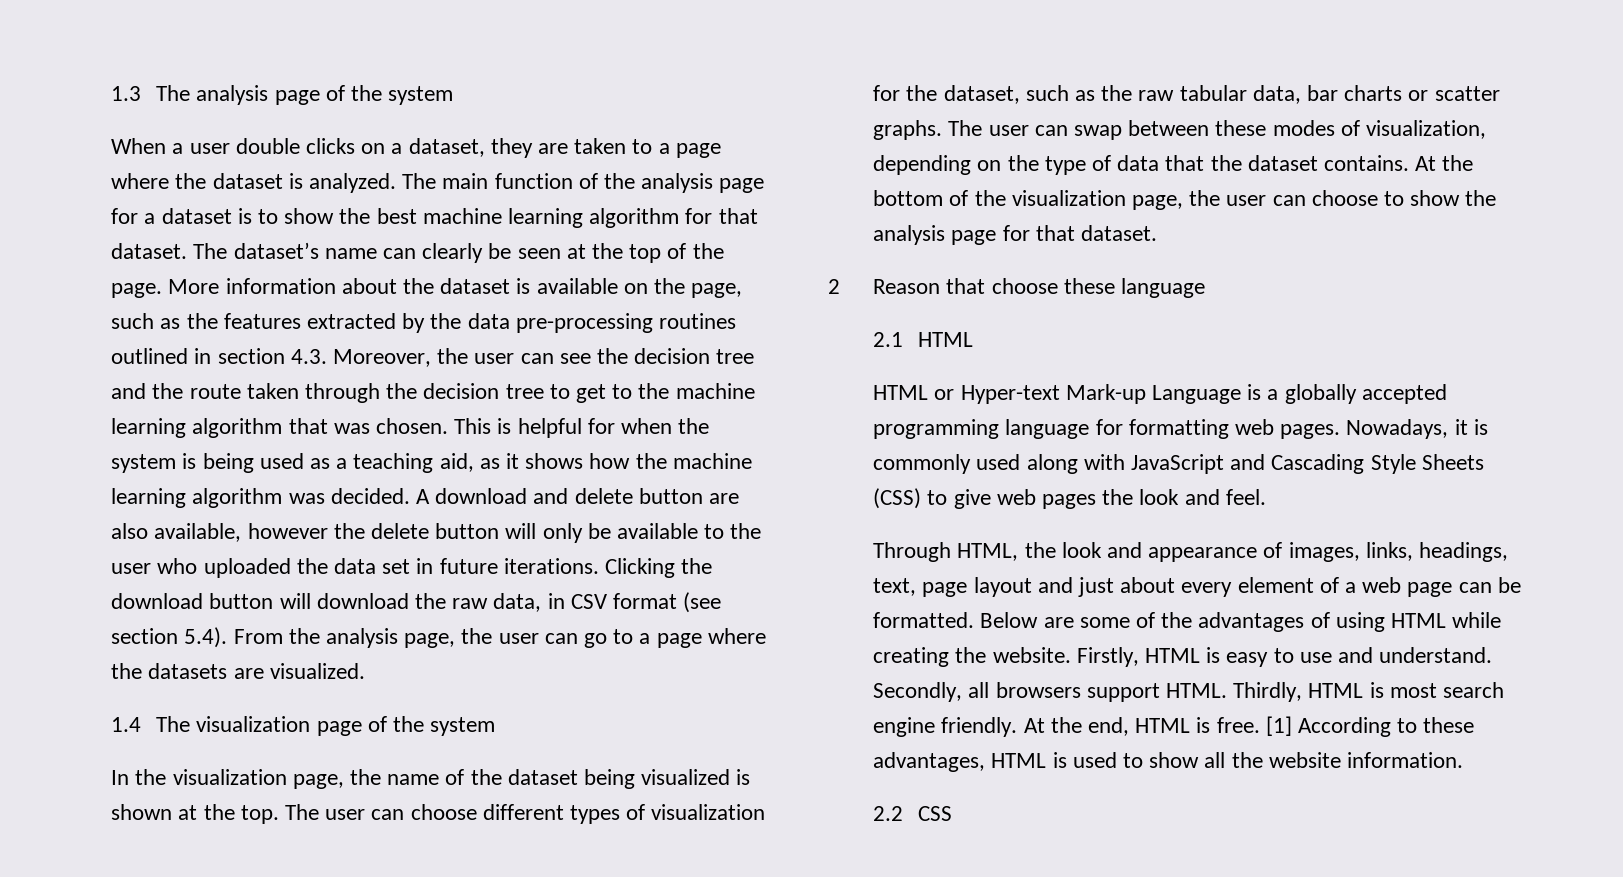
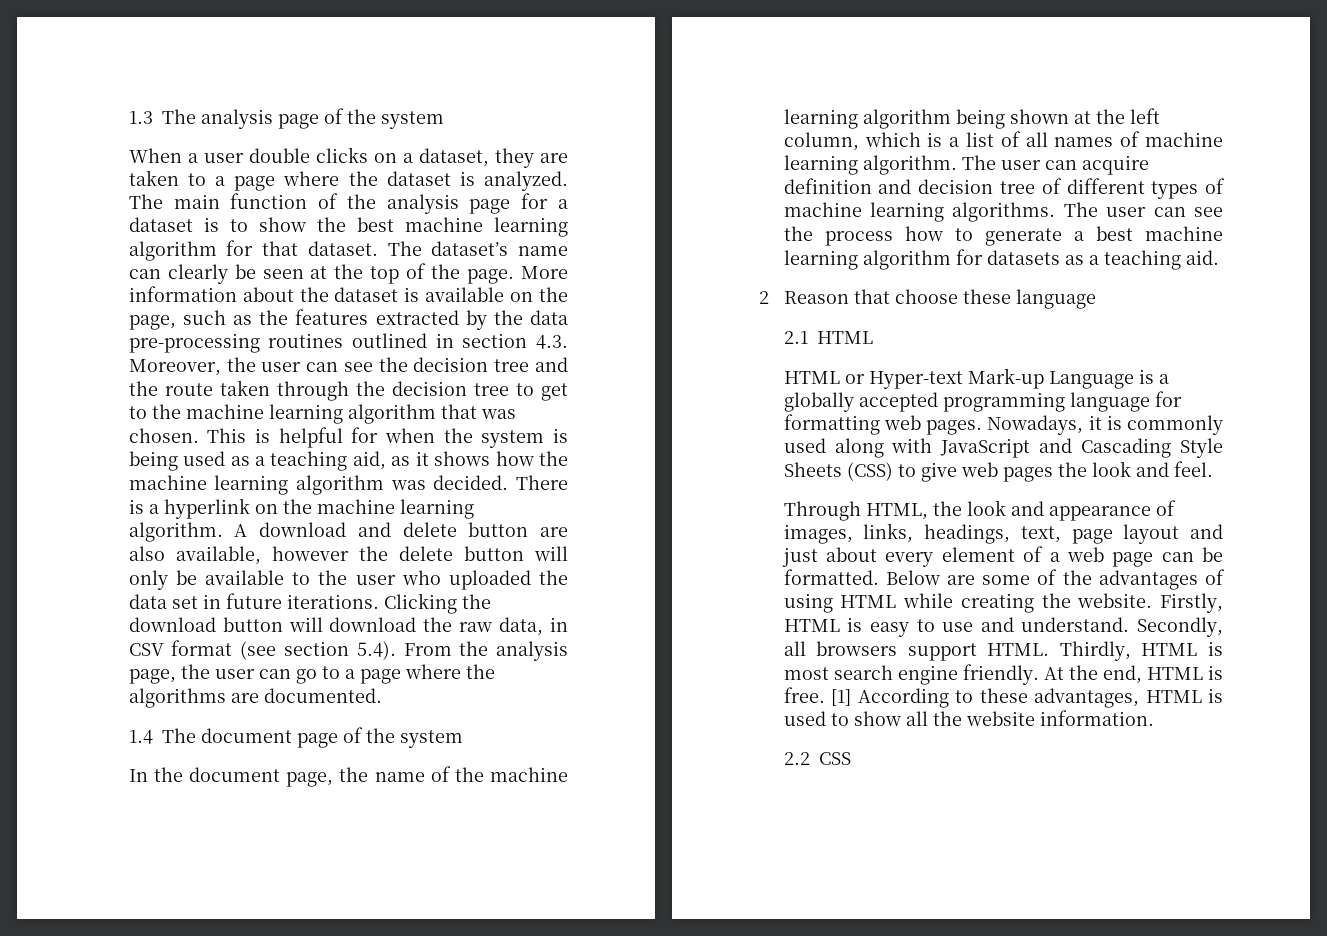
+ There is a hyperlink on the machine learning algorithm.
- Clicking the download button will download the raw data, in CSV format (see section 5.4). From the analysis page, the user can go to a page where the datasets are visualized.
+ Clicking the download button will download the raw data, in CSV format (see section 5.4). From the analysis page, the user can go to a page where the algorithms are documented.
- 1.4 The visualization page of the system
+ 1.4 The document page of the system
- In the visualization page, the name of the dataset being visualized is shown at the top. The user can choose different types of visualization for the dataset, such as the raw tabular data, bar charts or scatter graphs. The user can swap between these modes of visualization, depending on the type of data that the dataset contains. At the bottom of the visualization page, the user can choose to show the analysis page for that dataset.
+ In the document page, the name of the machine learning algorithm being shown at the left column, which is a list of all names of machine learning algorithm. The user can acquire definition and decision tree of different types of machine learning algorithms. The user can see the process how to generate a best machine learning algorithm for datasets as a teaching aid.

